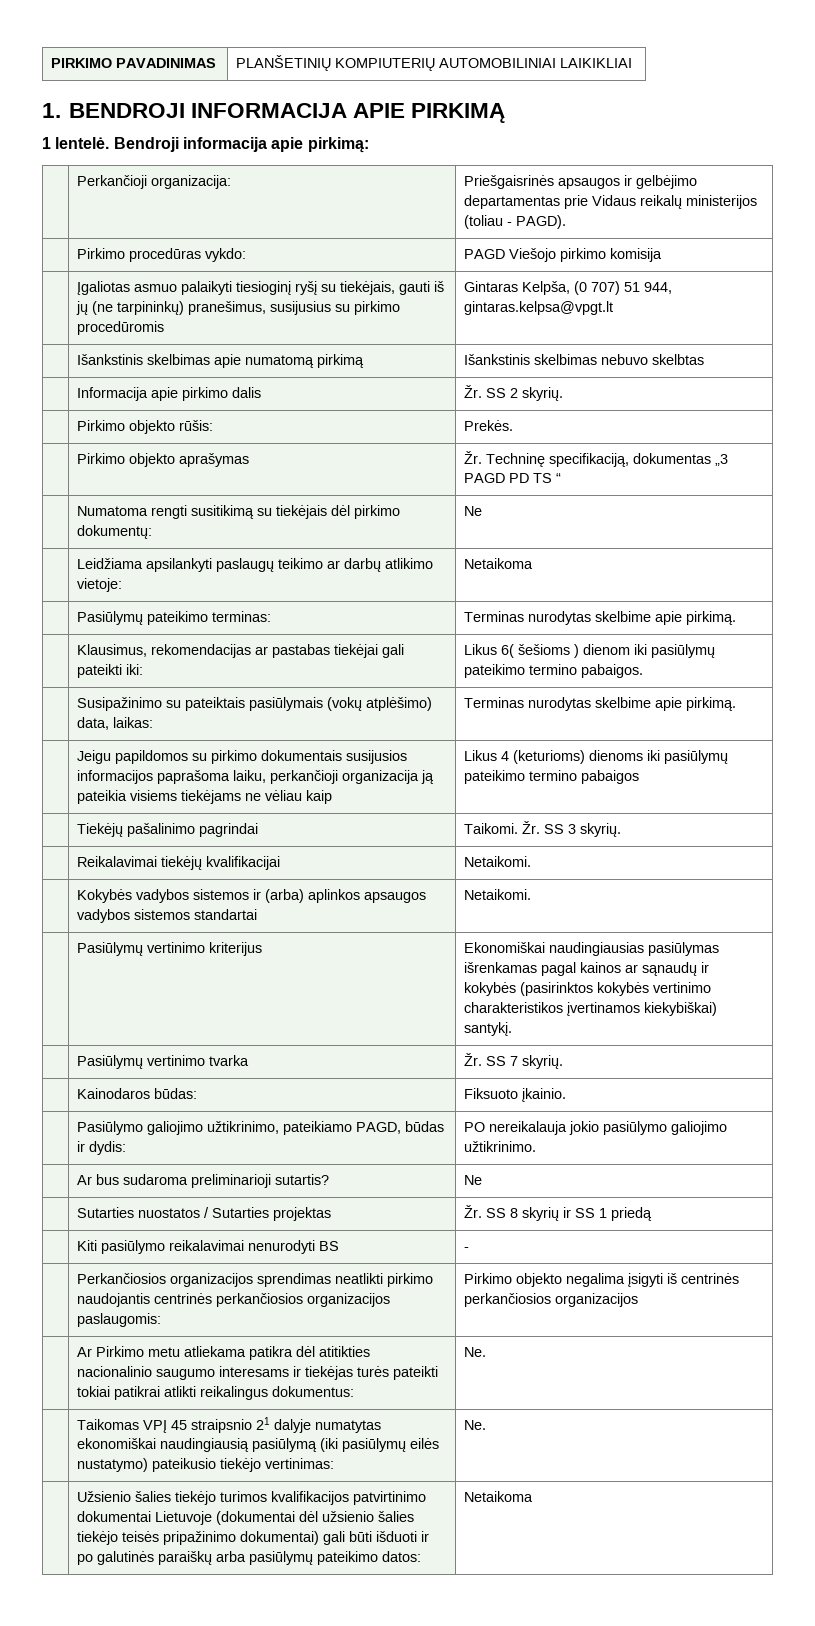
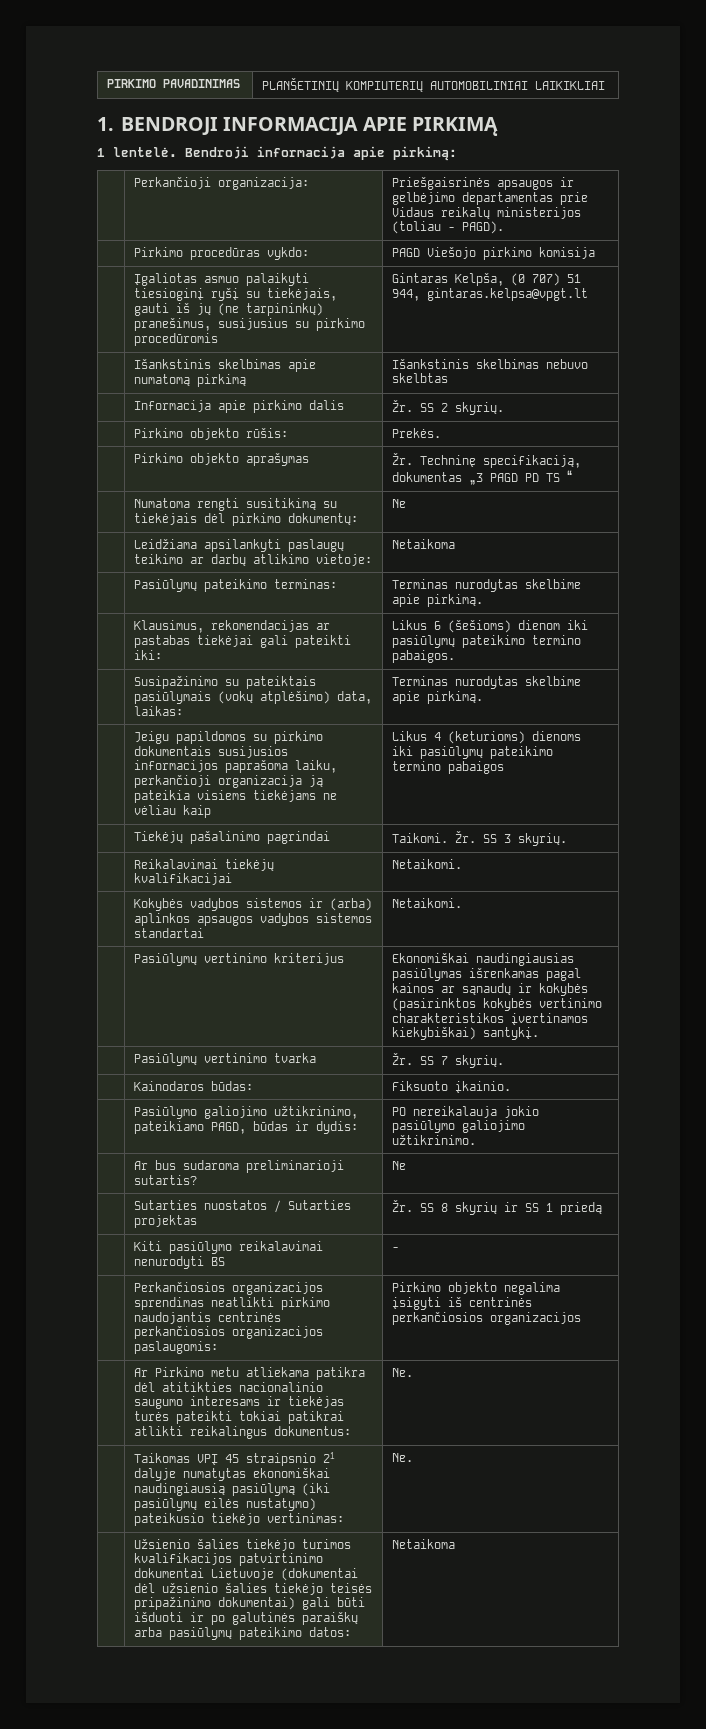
- | Klausimus, rekomendacijas ar pastabas tiekėjai gali pateikti iki: | Likus 6( šešioms ) dienom iki pasiūlymų pateikimo termino pabaigos.
+ | Klausimus, rekomendacijas ar pastabas tiekėjai gali pateikti iki: | Likus 6 (šešioms) dienom iki pasiūlymų pateikimo termino pabaigos.

